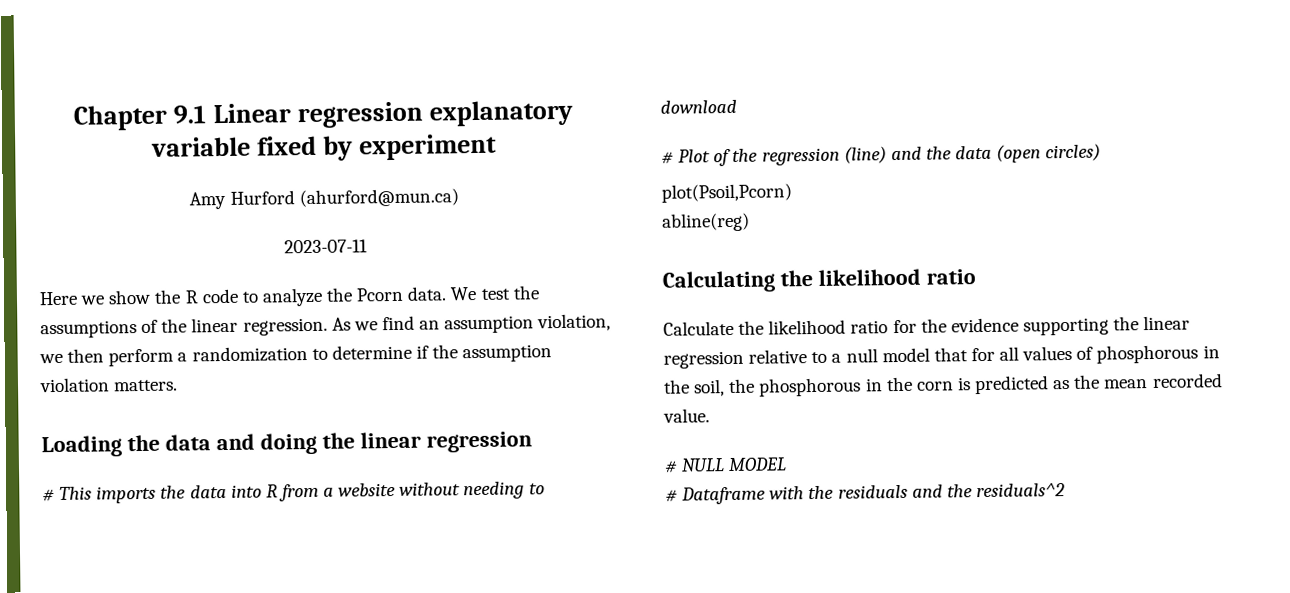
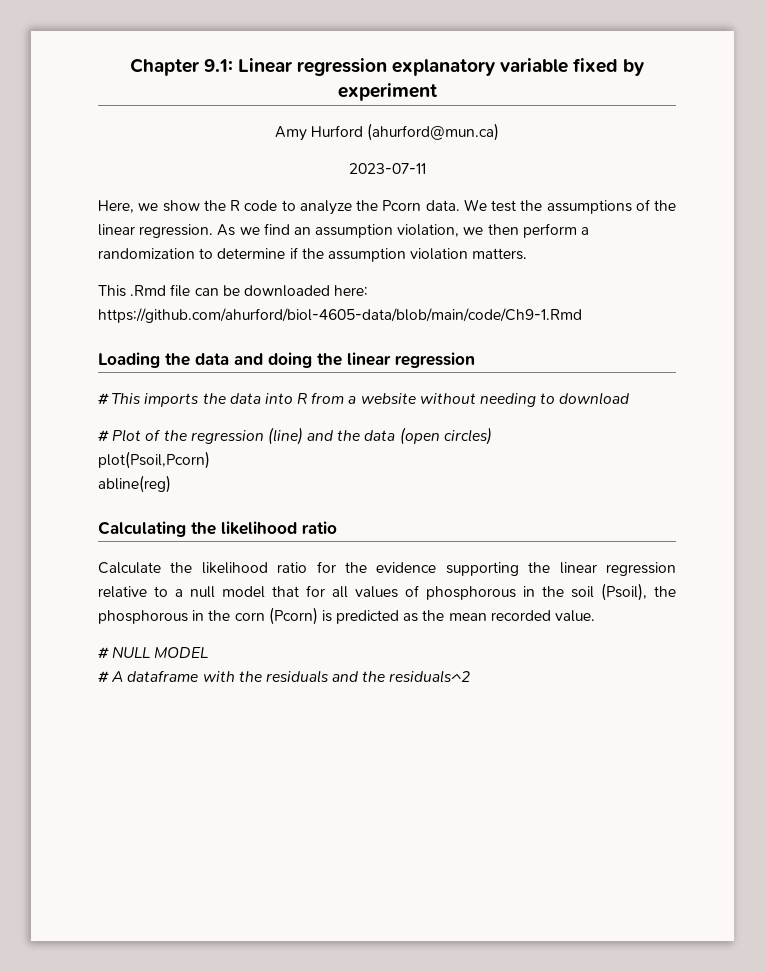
- Chapter 9.1 Linear regression explanatory variable fixed by experiment
+ Chapter 9.1: Linear regression explanatory variable fixed by experiment
- Here we show the R code to analyze the Pcorn data.
+ Here, we show the R code to analyze the Pcorn data.
+ This .Rmd file can be downloaded here: https://github.com/ahurford/biol-4605-data/blob/main/code/Ch9-1.Rmd
- Calculate the likelihood ratio for the evidence supporting the linear regression relative to a null model that for all values of phosphorous in the soil, the phosphorous in the corn is predicted as the mean recorded value.
+ Calculate the likelihood ratio for the evidence supporting the linear regression relative to a null model that for all values of phosphorous in the soil (Psoil), the phosphorous in the corn (Pcorn) is predicted as the mean recorded value.
- # Dataframe with the residuals and the residuals^2
+ # A dataframe with the residuals and the residuals^2

